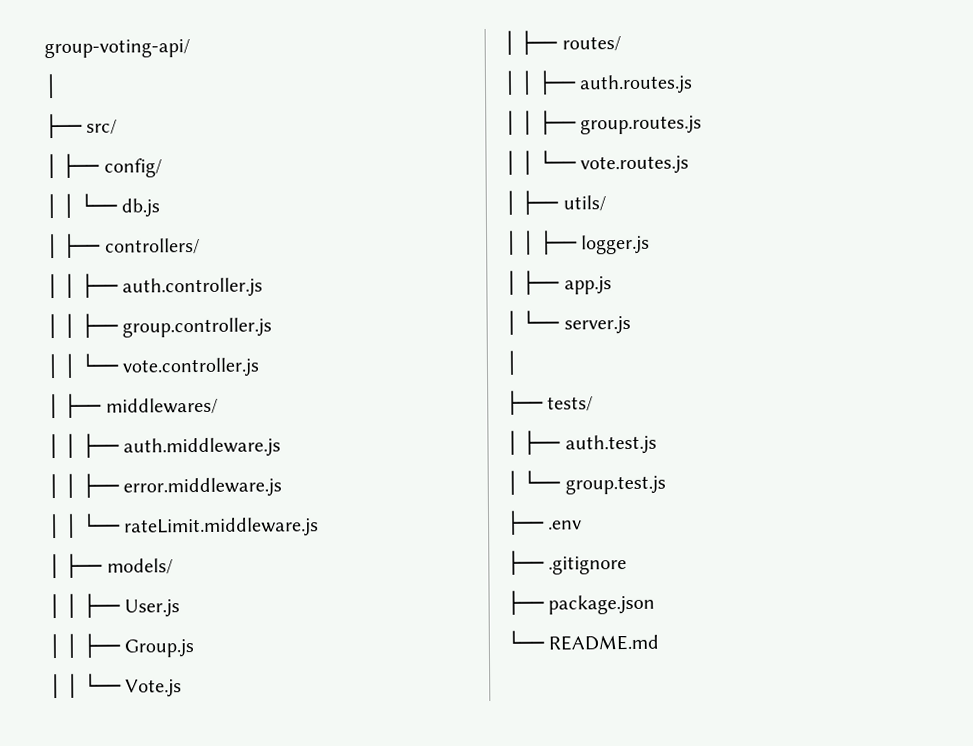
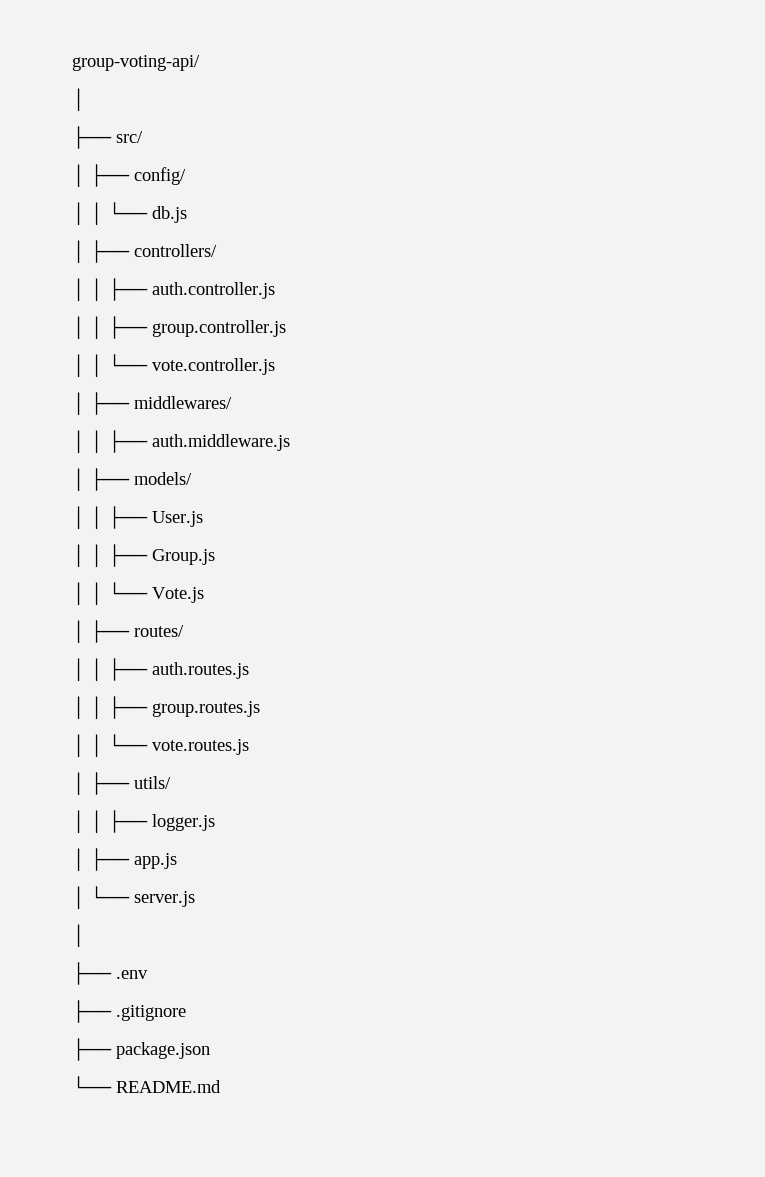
- │ │ ├── error.middleware.js
- │ │ └── rateLimit.middleware.js
- ├── tests/
- │ ├── auth.test.js
- │ └── group.test.js

